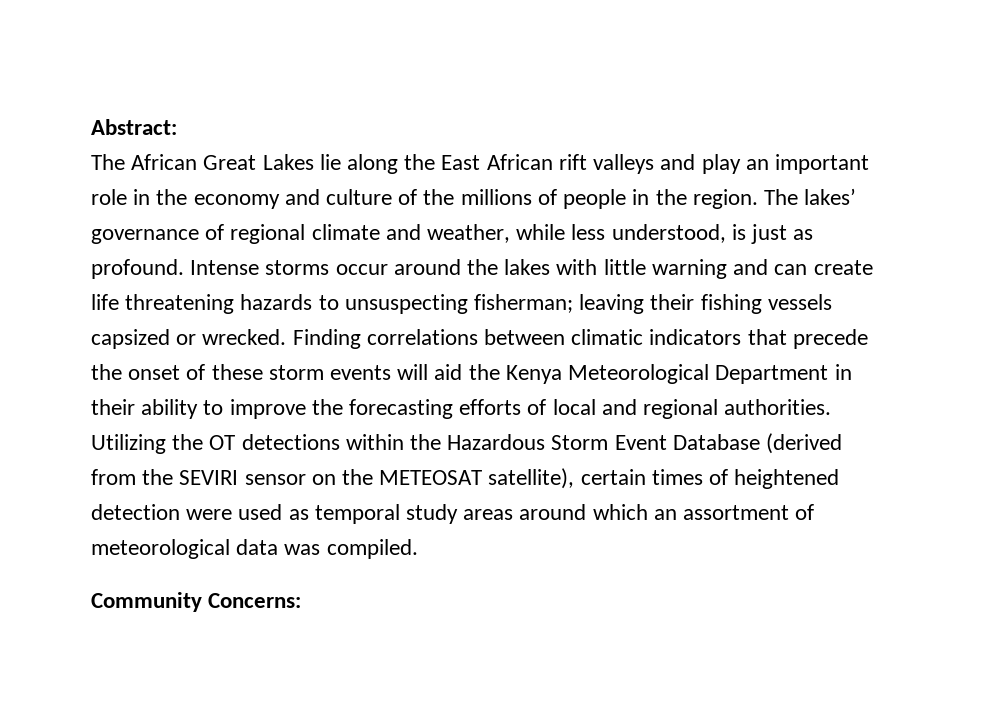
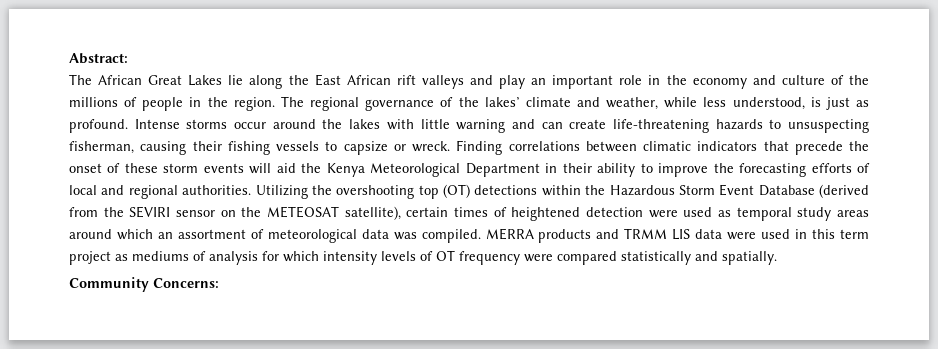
- The lakes’ governance of regional climate and weather, while less understood, is just as profound.
+ The regional governance of the lakes’ climate and weather, while less understood, is just as profound.
- Intense storms occur around the lakes with little warning and can create life threatening hazards to unsuspecting fisherman; leaving their fishing vessels capsized or wrecked.
+ Intense storms occur around the lakes with little warning and can create life-threatening hazards to unsuspecting fisherman, causing their fishing vessels to capsize or wreck.
- Utilizing the OT detections within the Hazardous Storm Event Database (derived from the SEVIRI sensor on the METEOSAT satellite), certain times of heightened detection were used as temporal study areas around which an assortment of meteorological data was compiled.
+ Utilizing the overshooting top (OT) detections within the Hazardous Storm Event Database (derived from the SEVIRI sensor on the METEOSAT satellite), certain times of heightened detection were used as temporal study areas around which an assortment of meteorological data was compiled. MERRA products and TRMM LIS data were used in this term project as mediums of analysis for which intensity levels of OT frequency were compared statistically and spatially.

